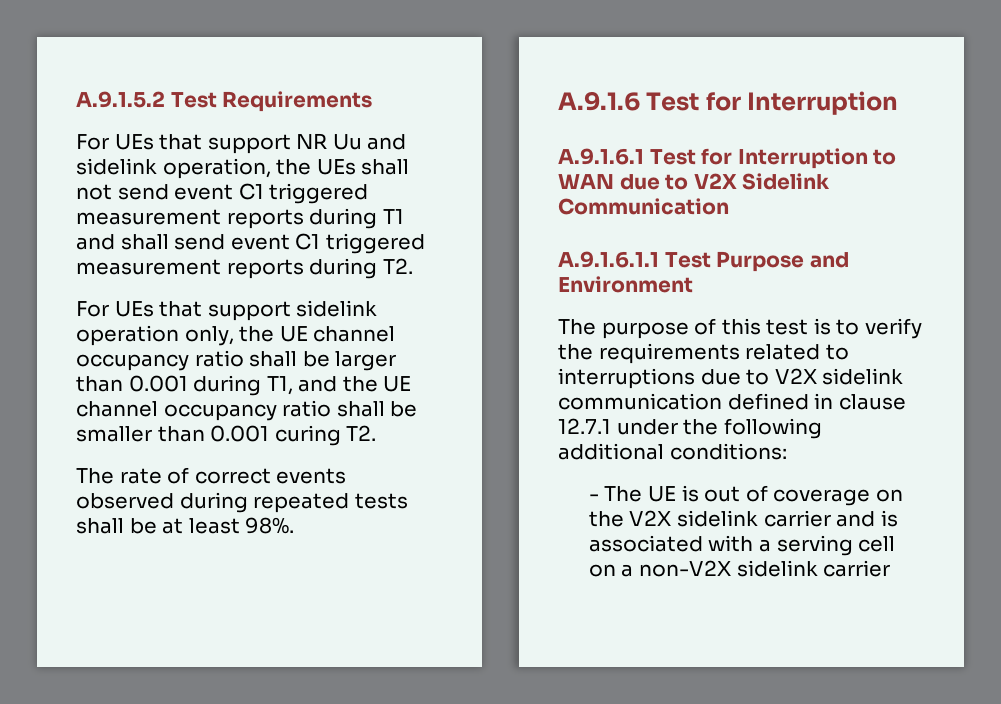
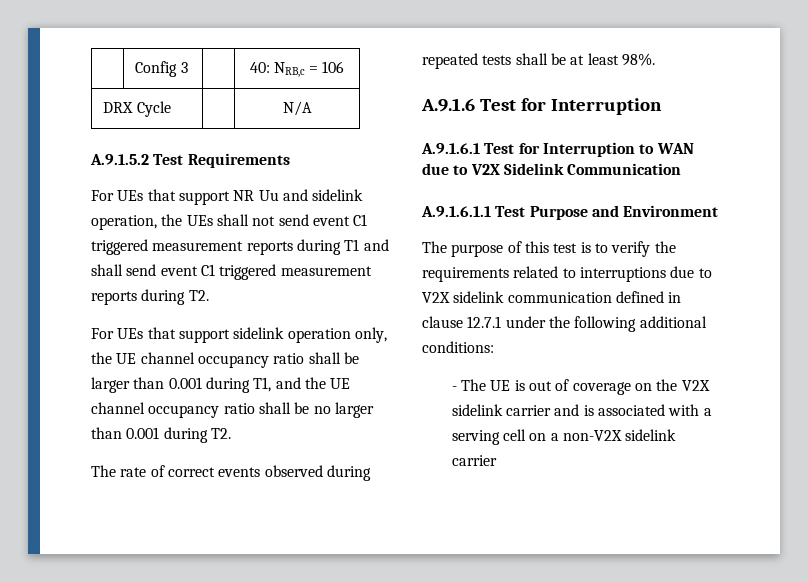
+ | Config 3 | | 40: NRB,c = 106
+ DRX Cycle | | N/A
- For UEs that support sidelink operation only, the UE channel occupancy ratio shall be larger than 0.001 during T1, and the UE channel occupancy ratio shall be smaller than 0.001 curing T2.
+ For UEs that support sidelink operation only, the UE channel occupancy ratio shall be larger than 0.001 during T1, and the UE channel occupancy ratio shall be no larger than 0.001 during T2.

